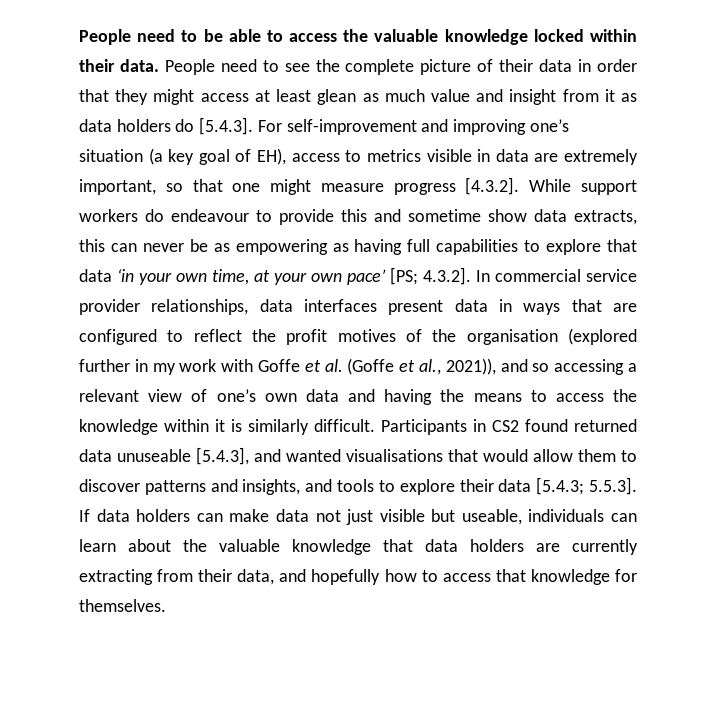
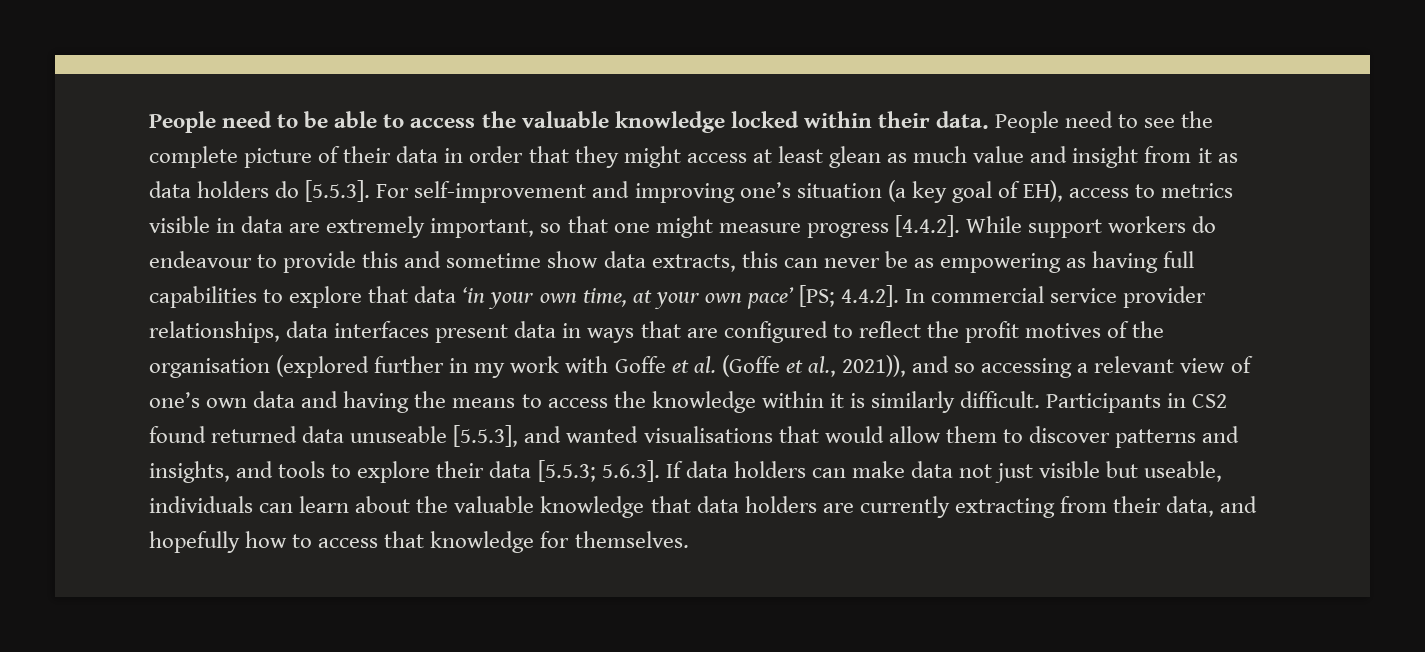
- People need to see the complete picture of their data in order that they might access at least glean as much value and insight from it as data holders do [5.4.3]. For self-improvement and improving one’s situation (a key goal of EH), access to metrics visible in data are extremely important, so that one might measure progress [4.3.2]. While support workers do endeavour to provide this and sometime show data extracts, this can never be as empowering as having full capabilities to explore that data ‘in your own time, at your own pace’ [PS;
+ People need to see the complete picture of their data in order that they might access at least glean as much value and insight from it as data holders do [5.5.3]. For self-improvement and improving one’s situation (a key goal of EH), access to metrics visible in data are extremely important, so that one might measure progress [4.4.2]. While support workers do endeavour to provide this and sometime show data extracts, this can never be as empowering as having full capabilities to explore that data ‘in your own time, at your own pace’ [PS;
- 4.3.2]. In commercial service provider relationships, data interfaces present data in ways that are configured to reflect the profit motives of the organisation (explored further in my work with Goffe et al. (Goffe et al., 2021)), and so accessing a relevant view of one’s own data and having the means to access the knowledge within it is similarly difficult.
+ 4.4.2]. In commercial service provider relationships, data interfaces present data in ways that are configured to reflect the profit motives of the organisation (explored further in my work with Goffe et al. (Goffe et al., 2021)), and so accessing a relevant view of one’s own data and having the means to access the knowledge within it is similarly difficult.
- Participants in CS2 found returned data unuseable [5.4.3], and wanted visualisations that would allow them to discover patterns and insights, and tools to explore their data [5.4.3; 5.5.3]. If data holders can make data not just visible but useable, individuals can learn about the valuable knowledge that data holders are currently extracting from their data, and hopefully how to access that knowledge for themselves.
+ Participants in CS2 found returned data unuseable [5.5.3], and wanted visualisations that would allow them to discover patterns and insights, and tools to explore their data [5.5.3; 5.6.3]. If data holders can make data not just visible but useable, individuals can learn about the valuable knowledge that data holders are currently extracting from their data, and hopefully how to access that knowledge for themselves.

